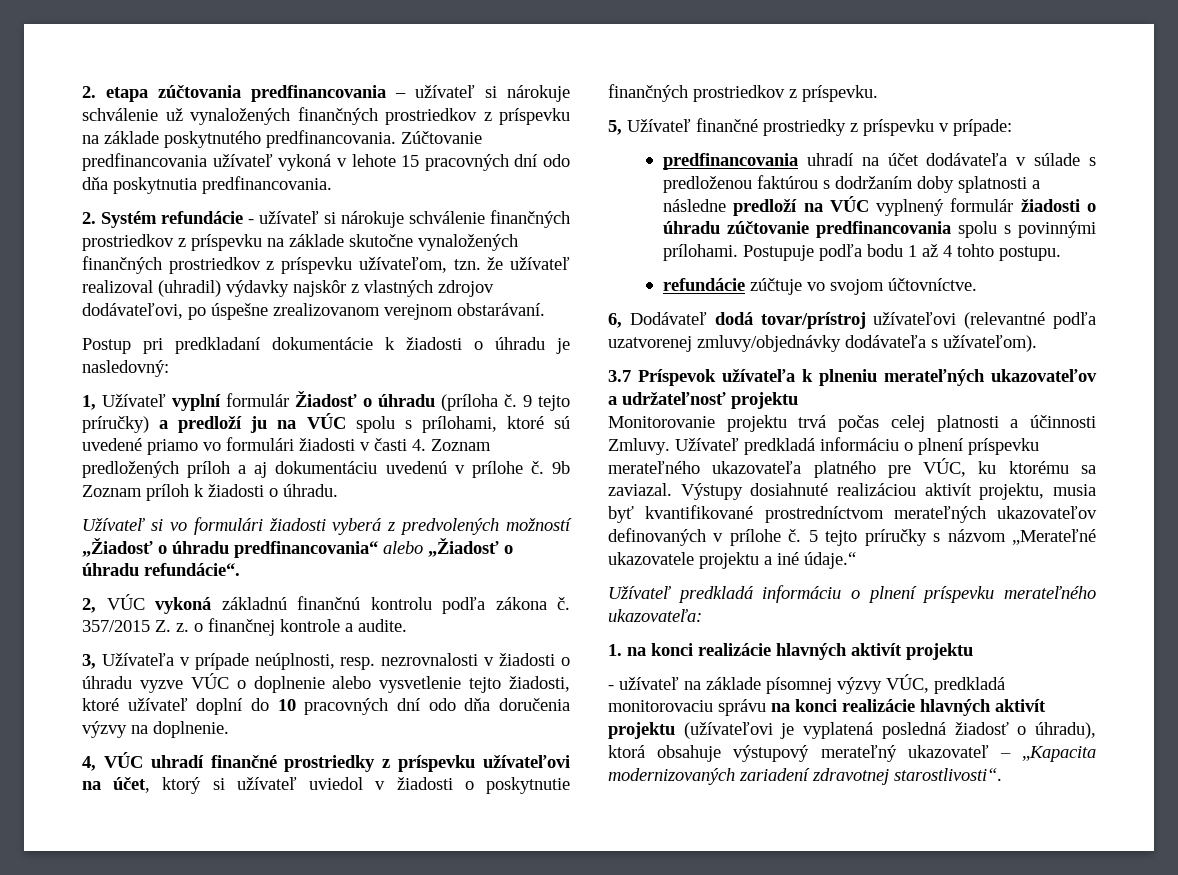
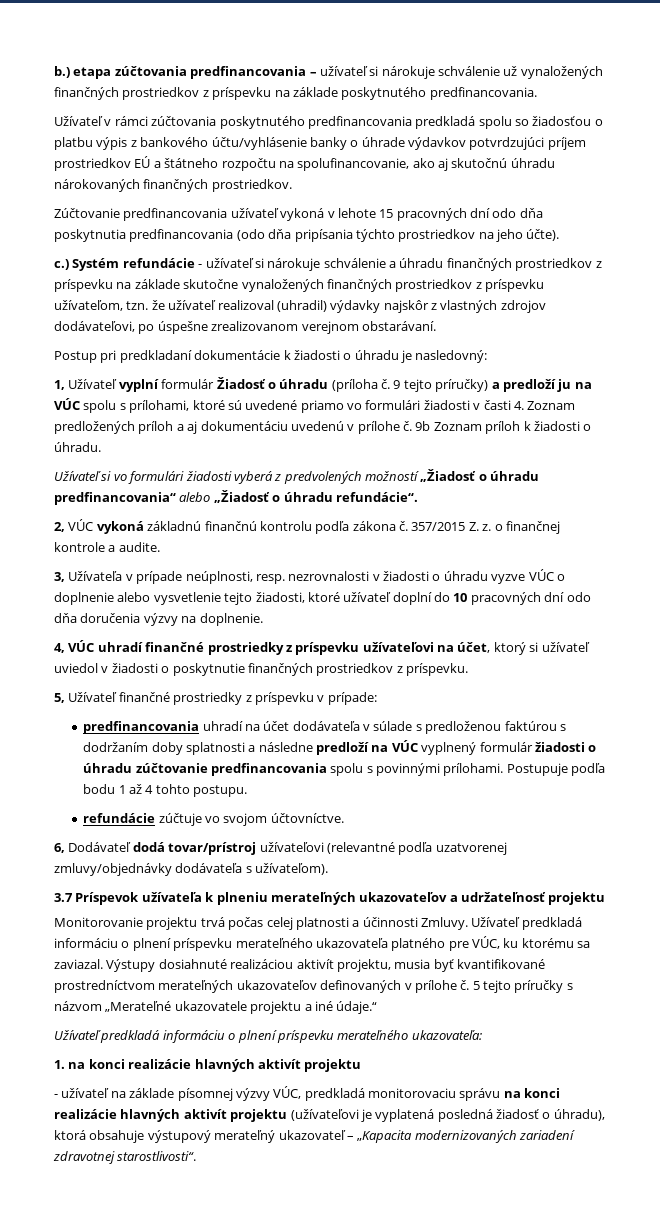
- 2. etapa zúčtovania predfinancovania – užívateľ si nárokuje schválenie už vynaložených finančných prostriedkov z príspevku na základe poskytnutého predfinancovania. Zúčtovanie predfinancovania užívateľ vykoná v lehote 15 pracovných dní odo dňa poskytnutia predfinancovania.
- 2. Systém refundácie - užívateľ si nárokuje schválenie finančných prostriedkov z príspevku na základe skutočne vynaložených finančných prostriedkov z príspevku užívateľom, tzn. že užívateľ realizoval (uhradil) výdavky najskôr z vlastných zdrojov dodávateľovi, po úspešne zrealizovanom verejnom obstarávaní.
+ b.) etapa zúčtovania predfinancovania – užívateľ si nárokuje schválenie už vynaložených finančných prostriedkov z príspevku na základe poskytnutého predfinancovania.
+ Užívateľ v rámci zúčtovania poskytnutého predfinancovania predkladá spolu so žiadosťou o platbu výpis z bankového účtu/vyhlásenie banky o úhrade výdavkov potvrdzujúci príjem prostriedkov EÚ a štátneho rozpočtu na spolufinancovanie, ako aj skutočnú úhradu nárokovaných finančných prostriedkov.
+ Zúčtovanie predfinancovania užívateľ vykoná v lehote 15 pracovných dní odo dňa poskytnutia predfinancovania (odo dňa pripísania týchto prostriedkov na jeho účte).
+ c.) Systém refundácie - užívateľ si nárokuje schválenie a úhradu finančných prostriedkov z príspevku na základe skutočne vynaložených finančných prostriedkov z príspevku užívateľom, tzn. že užívateľ realizoval (uhradil) výdavky najskôr z vlastných zdrojov dodávateľovi, po úspešne zrealizovanom verejnom obstarávaní.

